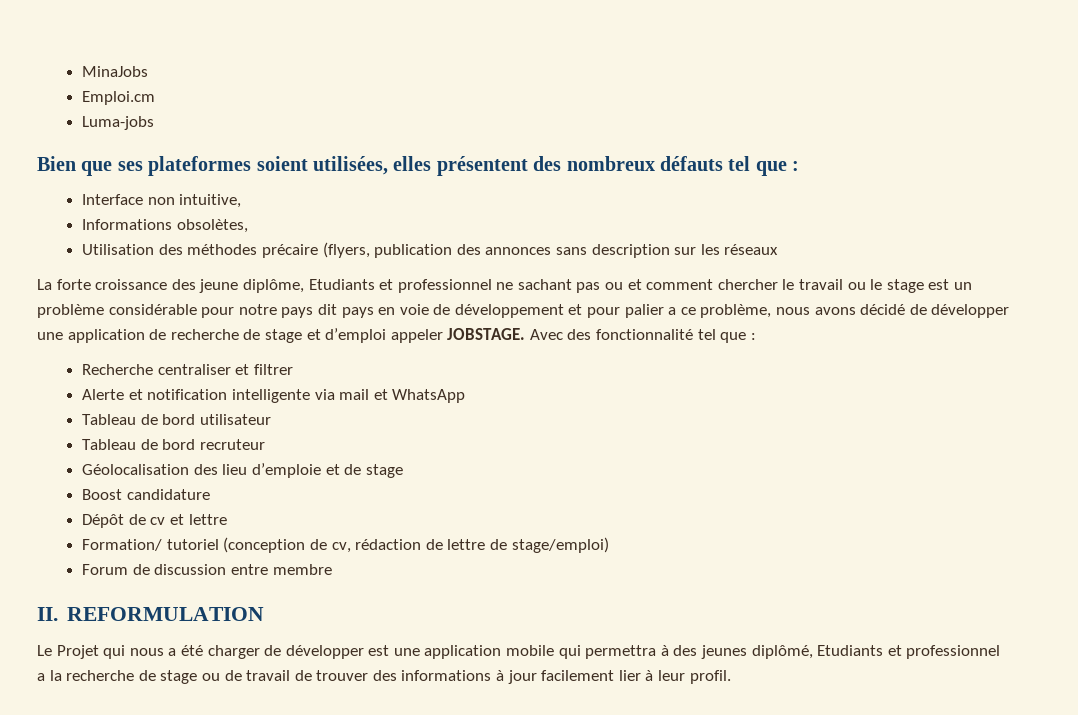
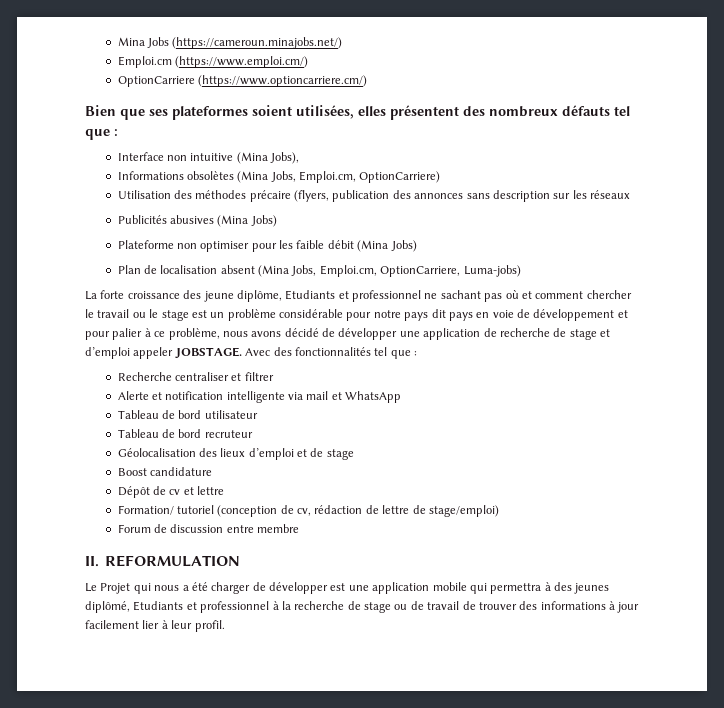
- MinaJobs
- Emploi.cm
- Luma-jobs
+ Mina Jobs (https://cameroun.minajobs.net/)
+ Emploi.cm (https://www.emploi.cm/)
+ OptionCarriere (https://www.optioncarriere.cm/)
- Interface non intuitive,
- Informations obsolètes,
+ Interface non intuitive (Mina Jobs),
+ Informations obsolètes (Mina Jobs, Emploi.cm, OptionCarriere)
+ Publicités abusives (Mina Jobs)
+ Plateforme non optimiser pour les faible débit (Mina Jobs)
+ Plan de localisation absent (Mina Jobs, Emploi.cm, OptionCarriere, Luma-jobs)
- La forte croissance des jeune diplôme, Etudiants et professionnel ne sachant pas ou et comment chercher le travail ou le stage est un problème considérable pour notre pays dit pays en voie de développement et pour palier a ce problème, nous avons décidé de développer une application de recherche de stage et d’emploi appeler JOBSTAGE.
+ La forte croissance des jeune diplôme, Etudiants et professionnel ne sachant pas où et comment chercher le travail ou le stage est un problème considérable pour notre pays dit pays en voie de développement et pour palier à ce problème, nous avons décidé de développer une application de recherche de stage et d’emploi appeler JOBSTAGE.
- Avec des fonctionnalité tel que :
+ Avec des fonctionnalités tel que :
- Géolocalisation des lieu d’emploie et de stage
+ Géolocalisation des lieux d’emploi et de stage
- Le Projet qui nous a été charger de développer est une application mobile qui permettra à des jeunes diplômé, Etudiants et professionnel a la recherche de stage ou de travail de trouver des informations à jour facilement lier à leur profil.
+ Le Projet qui nous a été charger de développer est une application mobile qui permettra à des jeunes diplômé, Etudiants et professionnel à la recherche de stage ou de travail de trouver des informations à jour facilement lier à leur profil.

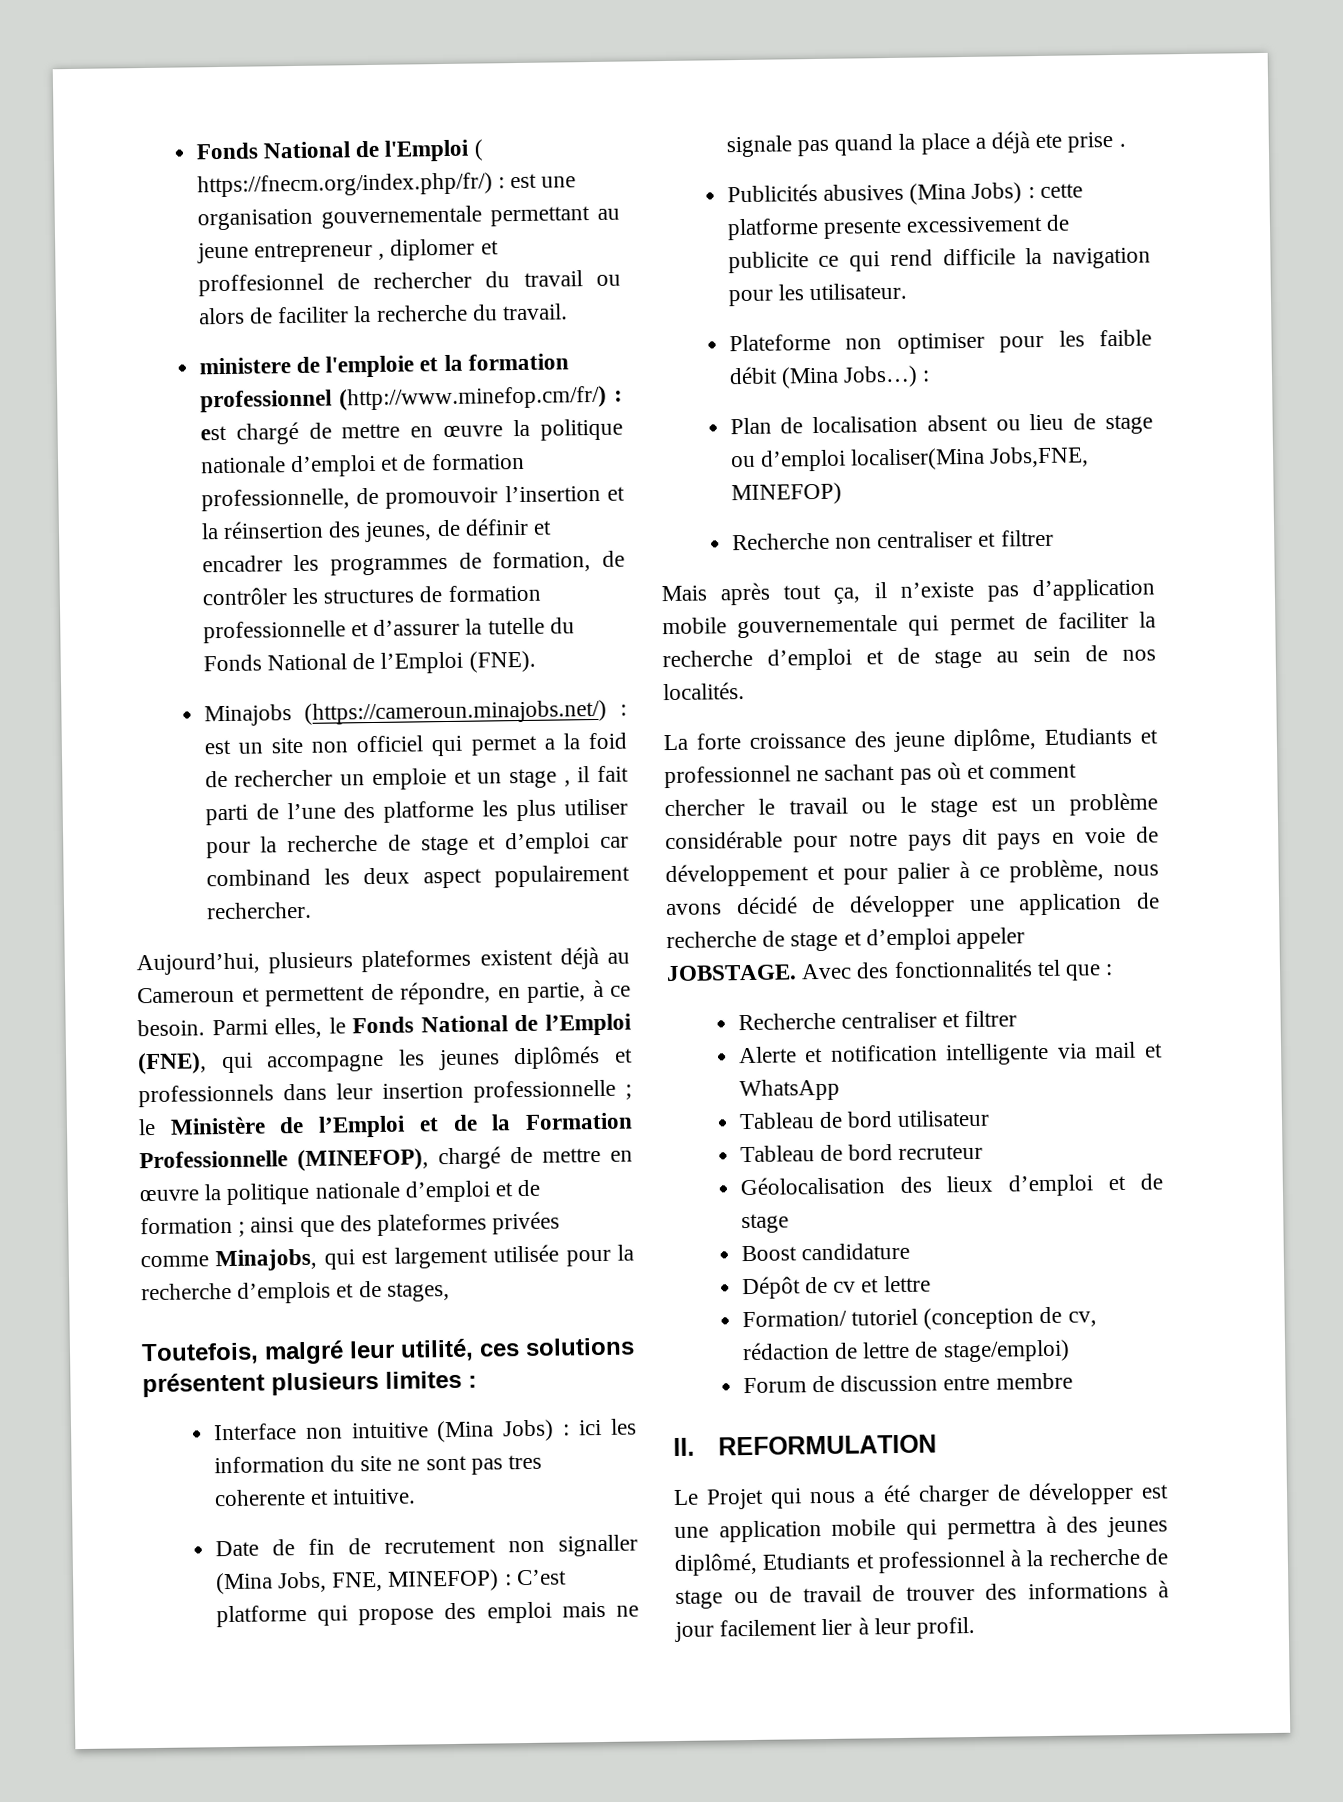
- Mina Jobs (https://cameroun.minajobs.net/)
- Emploi.cm (https://www.emploi.cm/)
- OptionCarriere (https://www.optioncarriere.cm/)
- Bien que ses plateformes soient utilisées, elles présentent des nombreux défauts tel que :
+ Fonds National de l'Emploi ( https://fnecm.org/index.php/fr/) : est une organisation gouvernementale permettant au jeune entrepreneur , diplomer et proffesionnel de rechercher du travail ou alors de faciliter la recherche du travail.
+ ministere de l'emploie et la formation professionnel (http://www.minefop.cm/fr/) : est chargé de mettre en œuvre la politique nationale d’emploi et de formation professionnelle, de promouvoir l’insertion et la réinsertion des jeunes, de définir et encadrer les programmes de formation, de contrôler les structures de formation professionnelle et d’assurer la tutelle du Fonds National de l’Emploi (FNE).
+ Minajobs (https://cameroun.minajobs.net/) : est un site non officiel qui permet a la foid de rechercher un emploie et un stage , il fait parti de l’une des platforme les plus utiliser pour la recherche de stage et d’emploi car combinand les deux aspect populairement rechercher.
+ Aujourd’hui, plusieurs plateformes existent déjà au Cameroun et permettent de répondre, en partie, à ce besoin. Parmi elles, le Fonds National de l’Emploi (FNE), qui accompagne les jeunes diplômés et professionnels dans leur insertion professionnelle ; le Ministère de l’Emploi et de la Formation Professionnelle (MINEFOP), chargé de mettre en œuvre la politique nationale d’emploi et de formation ; ainsi que des plateformes privées comme Minajobs, qui est largement utilisée pour la recherche d’emplois et de stages,
+ Toutefois, malgré leur utilité, ces solutions présentent plusieurs limites :
- Interface non intuitive (Mina Jobs),
- Informations obsolètes (Mina Jobs, Emploi.cm, OptionCarriere)
- Utilisation des méthodes précaire (flyers, publication des annonces sans description sur les réseaux
- Publicités abusives (Mina Jobs)
+ Interface non intuitive (Mina Jobs) : ici les information du site ne sont pas tres coherente et intuitive.
+ Date de fin de recrutement non signaller (Mina Jobs, FNE, MINEFOP) : C’est platforme qui propose des emploi mais ne signale pas quand la place a déjà ete prise .
+ Publicités abusives (Mina Jobs) : cette platforme presente excessivement de publicite ce qui rend difficile la navigation pour les utilisateur.
- Plateforme non optimiser pour les faible débit (Mina Jobs)
+ Plateforme non optimiser pour les faible débit (Mina Jobs…) :
- Plan de localisation absent (Mina Jobs, Emploi.cm, OptionCarriere, Luma-jobs)
+ Plan de localisation absent ou lieu de stage ou d’emploi localiser(Mina Jobs,FNE, MINEFOP)
+ Recherche non centraliser et filtrer
+ Mais après tout ça, il n’existe pas d’application mobile gouvernementale qui permet de faciliter la recherche d’emploi et de stage au sein de nos localités.

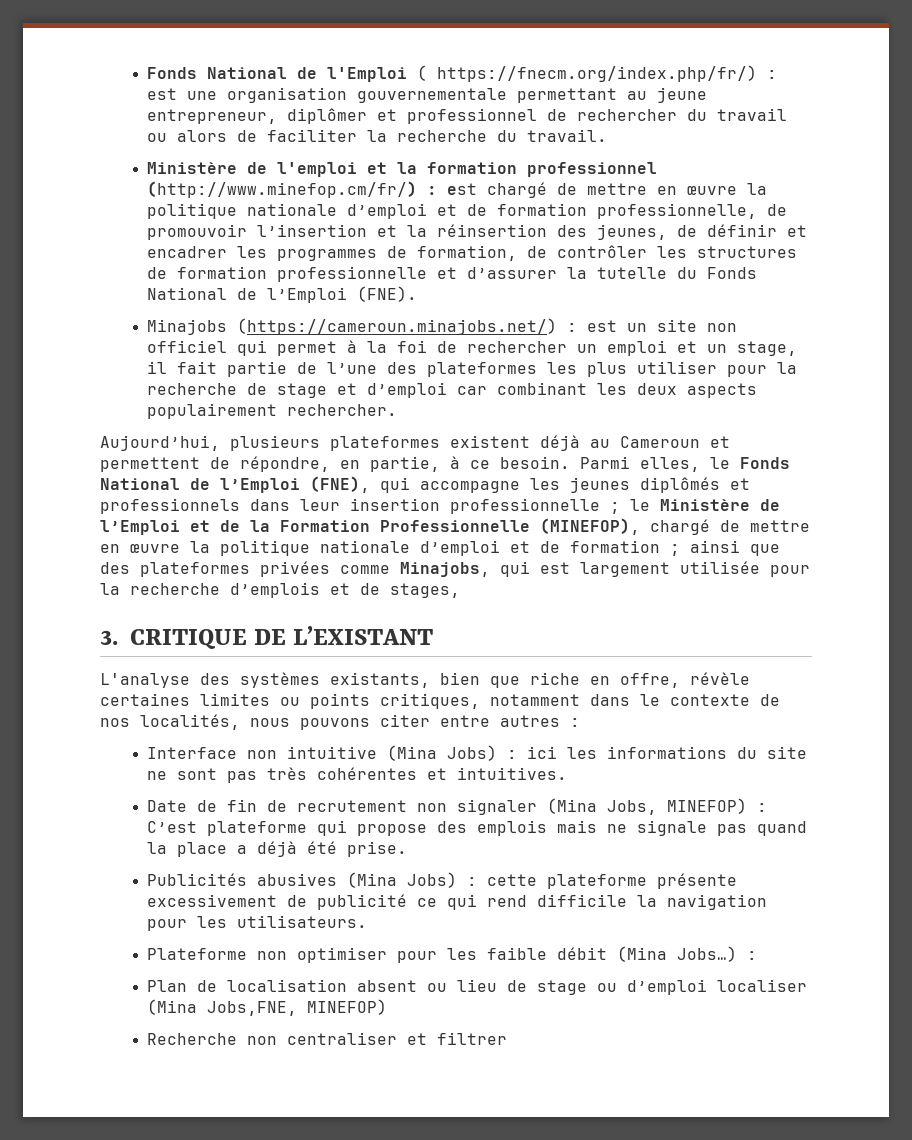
- Fonds National de l'Emploi ( https://fnecm.org/index.php/fr/) : est une organisation gouvernementale permettant au jeune entrepreneur , diplomer et proffesionnel de rechercher du travail ou alors de faciliter la recherche du travail.
+ Fonds National de l'Emploi ( https://fnecm.org/index.php/fr/) : est une organisation gouvernementale permettant au jeune entrepreneur, diplômer et professionnel de rechercher du travail ou alors de faciliter la recherche du travail.
- ministere de l'emploie et la formation professionnel (http://www.minefop.cm/fr/) : est chargé de mettre en œuvre la politique nationale d’emploi et de formation professionnelle, de promouvoir l’insertion et la réinsertion des jeunes, de définir et encadrer les programmes de formation, de contrôler les structures de formation professionnelle et d’assurer la tutelle du Fonds National de l’Emploi (FNE).
+ Ministère de l'emploi et la formation professionnel (http://www.minefop.cm/fr/) : est chargé de mettre en œuvre la politique nationale d’emploi et de formation professionnelle, de promouvoir l’insertion et la réinsertion des jeunes, de définir et encadrer les programmes de formation, de contrôler les structures de formation professionnelle et d’assurer la tutelle du Fonds National de l’Emploi (FNE).
- Minajobs (https://cameroun.minajobs.net/) : est un site non officiel qui permet a la foid de rechercher un emploie et un stage , il fait parti de l’une des platforme les plus utiliser pour la recherche de stage et d’emploi car combinand les deux aspect populairement rechercher.
+ Minajobs (https://cameroun.minajobs.net/) : est un site non officiel qui permet à la foi de rechercher un emploi et un stage, il fait partie de l’une des plateformes les plus utiliser pour la recherche de stage et d’emploi car combinant les deux aspects populairement rechercher.
- Toutefois, malgré leur utilité, ces solutions présentent plusieurs limites :
+ 3. CRITIQUE DE L’EXISTANT
+ L'analyse des systèmes existants, bien que riche en offre, révèle certaines limites ou points critiques, notamment dans le contexte de nos localités, nous pouvons citer entre autres :
- Interface non intuitive (Mina Jobs) : ici les information du site ne sont pas tres coherente et intuitive.
+ Interface non intuitive (Mina Jobs) : ici les informations du site ne sont pas très cohérentes et intuitives.
- Date de fin de recrutement non signaller (Mina Jobs, FNE, MINEFOP) : C’est platforme qui propose des emploi mais ne signale pas quand la place a déjà ete prise .
+ Date de fin de recrutement non signaler (Mina Jobs, MINEFOP) : C’est plateforme qui propose des emplois mais ne signale pas quand la place a déjà été prise.
- Publicités abusives (Mina Jobs) : cette platforme presente excessivement de publicite ce qui rend difficile la navigation pour les utilisateur.
+ Publicités abusives (Mina Jobs) : cette plateforme présente excessivement de publicité ce qui rend difficile la navigation pour les utilisateurs.
- Plan de localisation absent ou lieu de stage ou d’emploi localiser(Mina Jobs,FNE, MINEFOP)
+ Plan de localisation absent ou lieu de stage ou d’emploi localiser (Mina Jobs,FNE, MINEFOP)
- Mais après tout ça, il n’existe pas d’application mobile gouvernementale qui permet de faciliter la recherche d’emploi et de stage au sein de nos localités.
- La forte croissance des jeune diplôme, Etudiants et professionnel ne sachant pas où et comment chercher le travail ou le stage est un problème considérable pour notre pays dit pays en voie de développement et pour palier à ce problème, nous avons décidé de développer une application de recherche de stage et d’emploi appeler JOBSTAGE. Avec des fonctionnalités tel que :
- Recherche centraliser et filtrer
- Alerte et notification intelligente via mail et WhatsApp
- Tableau de bord utilisateur
- Tableau de bord recruteur
- Géolocalisation des lieux d’emploi et de stage
- Boost candidature
- Dépôt de cv et lettre
- Formation/ tutoriel (conception de cv, rédaction de lettre de stage/emploi)
- Forum de discussion entre membre
- II. REFORMULATION
- Le Projet qui nous a été charger de développer est une application mobile qui permettra à des jeunes diplômé, Etudiants et professionnel à la recherche de stage ou de travail de trouver des informations à jour facilement lier à leur profil.

